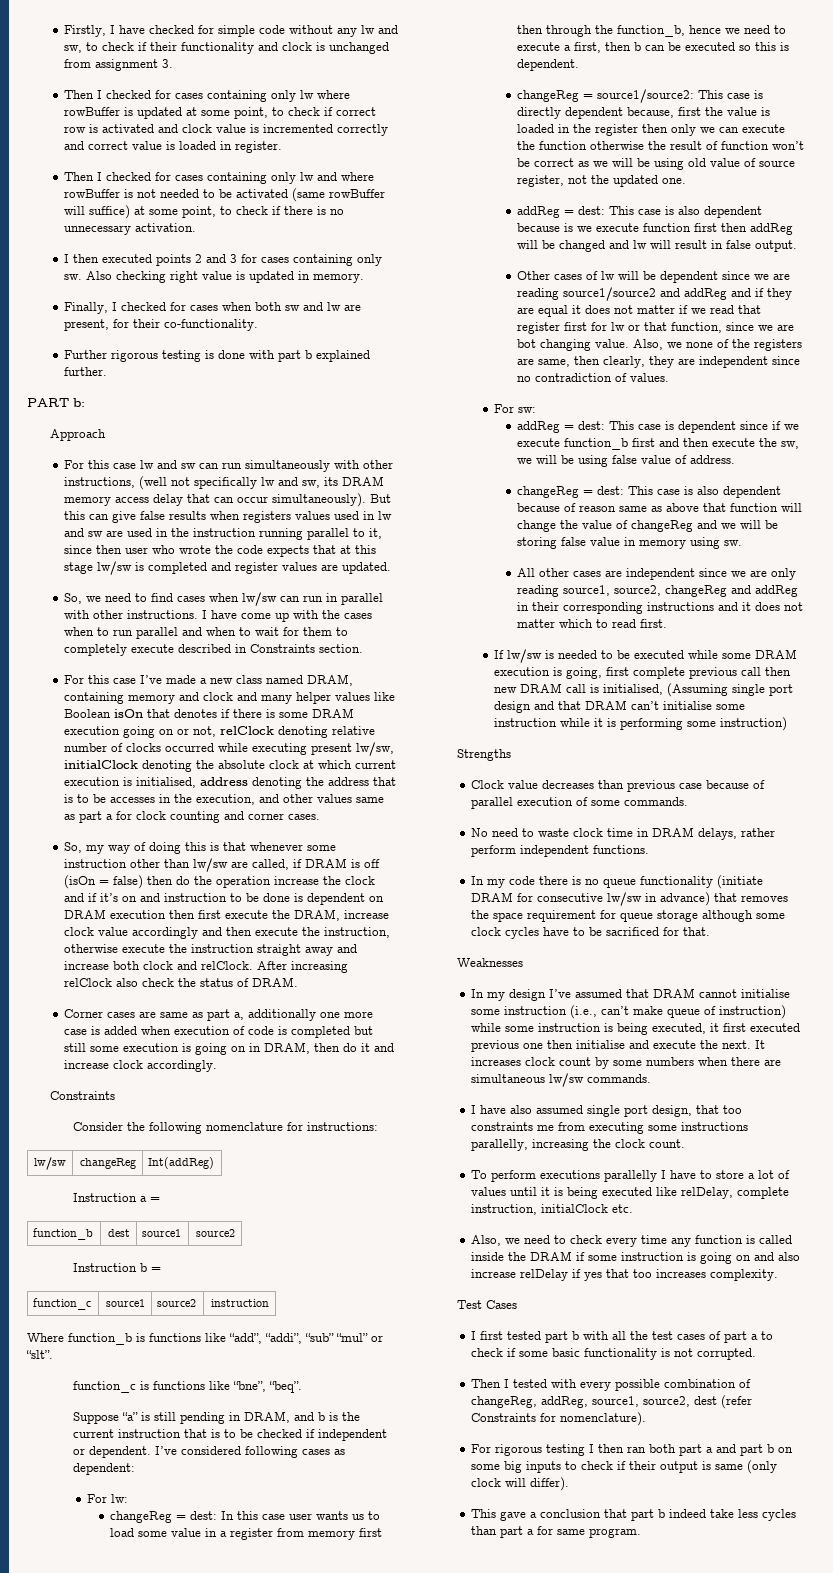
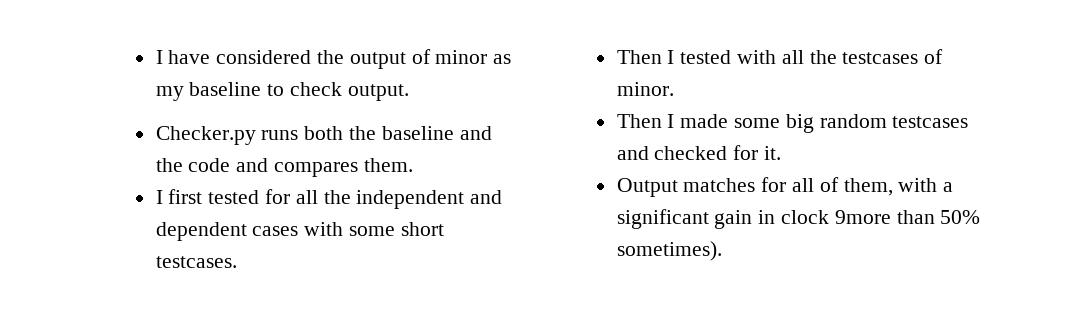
- Firstly, I have checked for simple code without any lw and sw, to check if their functionality and clock is unchanged from assignment 3.
- Then I checked for cases containing only lw where rowBuffer is updated at some point, to check if correct row is activated and clock value is incremented correctly and correct value is loaded in register.
- Then I checked for cases containing only lw and where rowBuffer is not needed to be activated (same rowBuffer will suffice) at some point, to check if there is no unnecessary activation.
- I then executed points 2 and 3 for cases containing only sw. Also checking right value is updated in memory.
- Finally, I checked for cases when both sw and lw are present, for their co-functionality.
- Further rigorous testing is done with part b explained further.
- PART b:
- Approach
- For this case lw and sw can run simultaneously with other instructions, (well not specifically lw and sw, its DRAM memory access delay that can occur simultaneously). But this can give false results when registers values used in lw and sw are used in the instruction running parallel to it, since then user who wrote the code expects that at this stage lw/sw is completed and register values are updated.
- So, we need to find cases when lw/sw can run in parallel with other instructions. I have come up with the cases when to run parallel and when to wait for them to completely execute described in Constraints section.
- For this case I’ve made a new class named DRAM, containing memory and clock and many helper values like Boolean isOn that denotes if there is some DRAM execution going on or not, relClock denoting relative number of clocks occurred while executing present lw/sw, initialClock denoting the absolute clock at which current execution is initialised, address denoting the address that is to be accesses in the execution, and other values same as part a for clock counting and corner cases.
- So, my way of doing this is that whenever some instruction other than lw/sw are called, if DRAM is off (isOn = false) then do the operation increase the clock and if it’s on and instruction to be done is dependent on DRAM execution then first execute the DRAM, increase clock value accordingly and then execute the instruction, otherwise execute the instruction straight away and increase both clock and relClock. After increasing relClock also check the status of DRAM.
- Corner cases are same as part a, additionally one more case is added when execution of code is completed but still some execution is going on in DRAM, then do it and increase clock accordingly.
- Constraints
- Consider the following nomenclature for instructions:
- lw/sw | changeReg | Int(addReg)
- Instruction a =
- function_b | dest | source1 | source2
- Instruction b =
- function_c | source1 | source2 | instruction
- Where function_b is functions like “add”, “addi”, “sub” “mul” or “slt”.
- function_c is functions like “bne”, “beq”.
- Suppose “a” is still pending in DRAM, and b is the current instruction that is to be checked if independent or dependent. I’ve considered following cases as dependent:
- For lw:
- changeReg = dest: In this case user wants us to load some value in a register from memory first then through the function_b, hence we need to execute a first, then b can be executed so this is dependent.
- changeReg = source1/source2: This case is directly dependent because, first the value is loaded in the register then only we can execute the function otherwise the result of function won’t be correct as we will be using old value of source register, not the updated one.
- addReg = dest: This case is also dependent because is we execute function first then addReg will be changed and lw will result in false output.
- Other cases of lw will be dependent since we are reading source1/source2 and addReg and if they are equal it does not matter if we read that register first for lw or that function, since we are bot changing value. Also, we none of the registers are same, then clearly, they are independent since no contradiction of values.
- For sw:
- addReg = dest: This case is dependent since if we execute function_b first and then execute the sw, we will be using false value of address.
- changeReg = dest: This case is also dependent because of reason same as above that function will change the value of changeReg and we will be storing false value in memory using sw.
- All other cases are independent since we are only reading source1, source2, changeReg and addReg in their corresponding instructions and it does not matter which to read first.
- If lw/sw is needed to be executed while some DRAM execution is going, first complete previous call then new DRAM call is initialised, (Assuming single port design and that DRAM can’t initialise some instruction while it is performing some instruction)
- Strengths
- Clock value decreases than previous case because of parallel execution of some commands.
- No need to waste clock time in DRAM delays, rather perform independent functions.
- In my code there is no queue functionality (initiate DRAM for consecutive lw/sw in advance) that removes the space requirement for queue storage although some clock cycles have to be sacrificed for that.
- Weaknesses
- In my design I’ve assumed that DRAM cannot initialise some instruction (i.e., can’t make queue of instruction) while some instruction is being executed, it first executed previous one then initialise and execute the next. It increases clock count by some numbers when there are simultaneous lw/sw commands.
- I have also assumed single port design, that too constraints me from executing some instructions parallelly, increasing the clock count.
- To perform executions parallelly I have to store a lot of values until it is being executed like relDelay, complete instruction, initialClock etc.
- Also, we need to check every time any function is called inside the DRAM if some instruction is going on and also increase relDelay if yes that too increases complexity.
- Test Cases
- I first tested part b with all the test cases of part a to check if some basic functionality is not corrupted.
- Then I tested with every possible combination of changeReg, addReg, source1, source2, dest (refer Constraints for nomenclature).
- For rigorous testing I then ran both part a and part b on some big inputs to check if their output is same (only clock will differ).
- This gave a conclusion that part b indeed take less cycles than part a for same program.
+ I have considered the output of minor as my baseline to check output.
+ Checker.py runs both the baseline and the code and compares them.
+ I first tested for all the independent and dependent cases with some short testcases.
+ Then I tested with all the testcases of minor.
+ Then I made some big random testcases and checked for it.
+ Output matches for all of them, with a significant gain in clock 9more than 50% sometimes).

